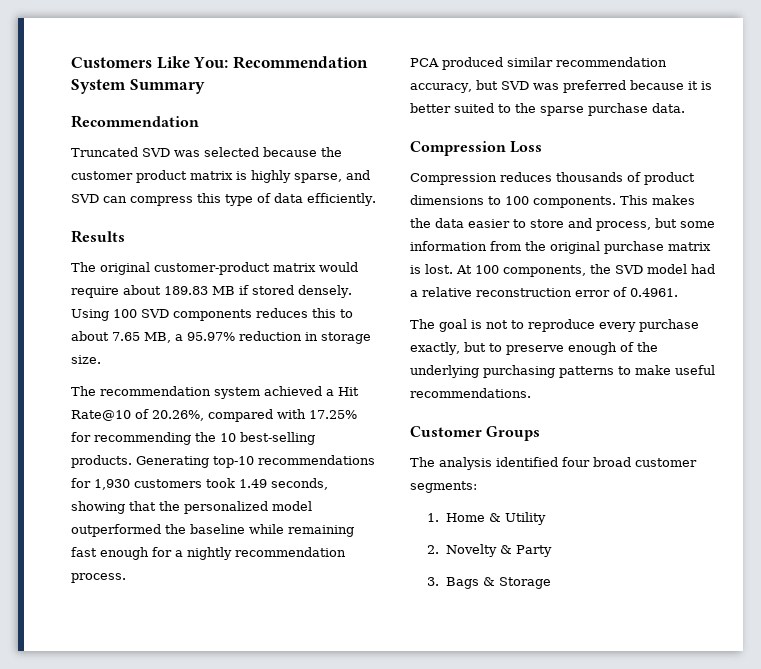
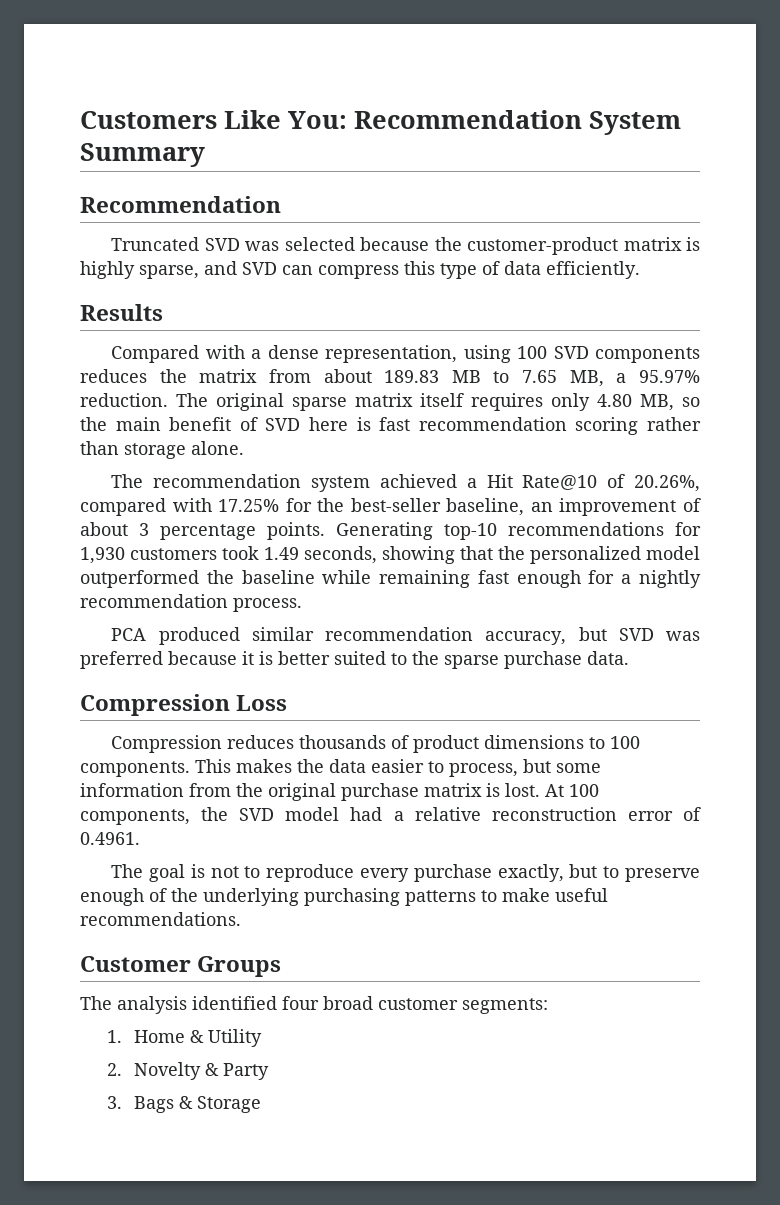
- Truncated SVD was selected because the customer product matrix is highly sparse, and SVD can compress this type of data efficiently.
+ Truncated SVD was selected because the customer-product matrix is highly sparse, and SVD can compress this type of data efficiently.
- The original customer-product matrix would require about 189.83 MB if stored densely. Using 100 SVD components reduces this to about 7.65 MB, a 95.97% reduction in storage size.
+ Compared with a dense representation, using 100 SVD components reduces the matrix from about 189.83 MB to 7.65 MB, a 95.97% reduction. The original sparse matrix itself requires only 4.80 MB, so the main benefit of SVD here is fast recommendation scoring rather than storage alone.
- The recommendation system achieved a Hit Rate@10 of 20.26%, compared with 17.25% for recommending the 10 best-selling products.
+ The recommendation system achieved a Hit Rate@10 of 20.26%, compared with 17.25% for the best-seller baseline, an improvement of about 3 percentage points.
- This makes the data easier to store and process, but some information from the original purchase matrix is lost.
+ This makes the data easier to process, but some information from the original purchase matrix is lost.

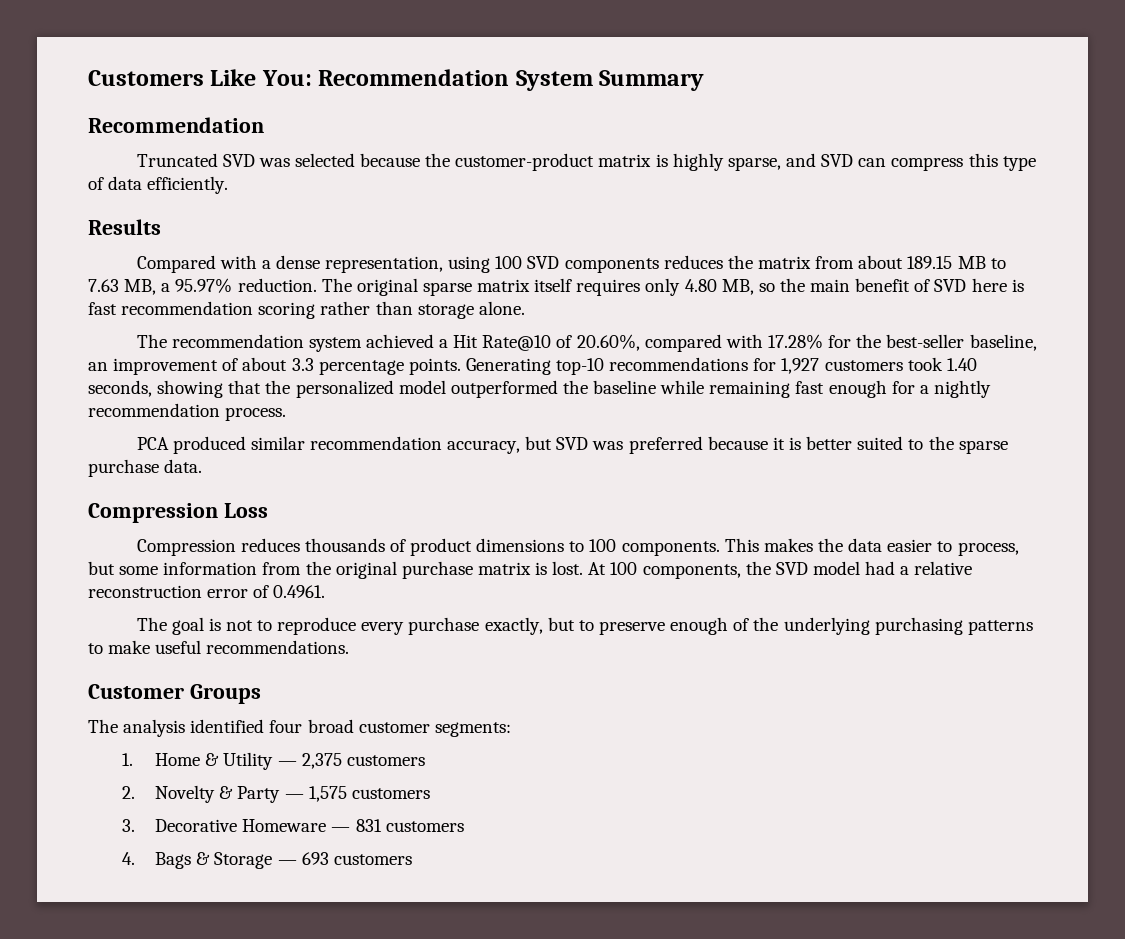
- Compared with a dense representation, using 100 SVD components reduces the matrix from about 189.83 MB to 7.65 MB, a 95.97% reduction.
+ Compared with a dense representation, using 100 SVD components reduces the matrix from about 189.15 MB to 7.63 MB, a 95.97% reduction.
- The recommendation system achieved a Hit Rate@10 of 20.26%, compared with 17.25% for the best-seller baseline, an improvement of about 3 percentage points.
+ The recommendation system achieved a Hit Rate@10 of 20.60%, compared with 17.28% for the best-seller baseline, an improvement of about 3.3 percentage points.
- Generating top-10 recommendations for 1,930 customers took 1.49 seconds, showing that the personalized model outperformed the baseline while remaining fast enough for a nightly recommendation process.
+ Generating top-10 recommendations for 1,927 customers took 1.40 seconds, showing that the personalized model outperformed the baseline while remaining fast enough for a nightly recommendation process.
- 1. Home & Utility
+ 1. Home & Utility — 2,375 customers
- 2. Novelty & Party
- 3. Bags & Storage
+ 2. Novelty & Party — 1,575 customers
+ 3. Decorative Homeware — 831 customers
+ 4. Bags & Storage — 693 customers

